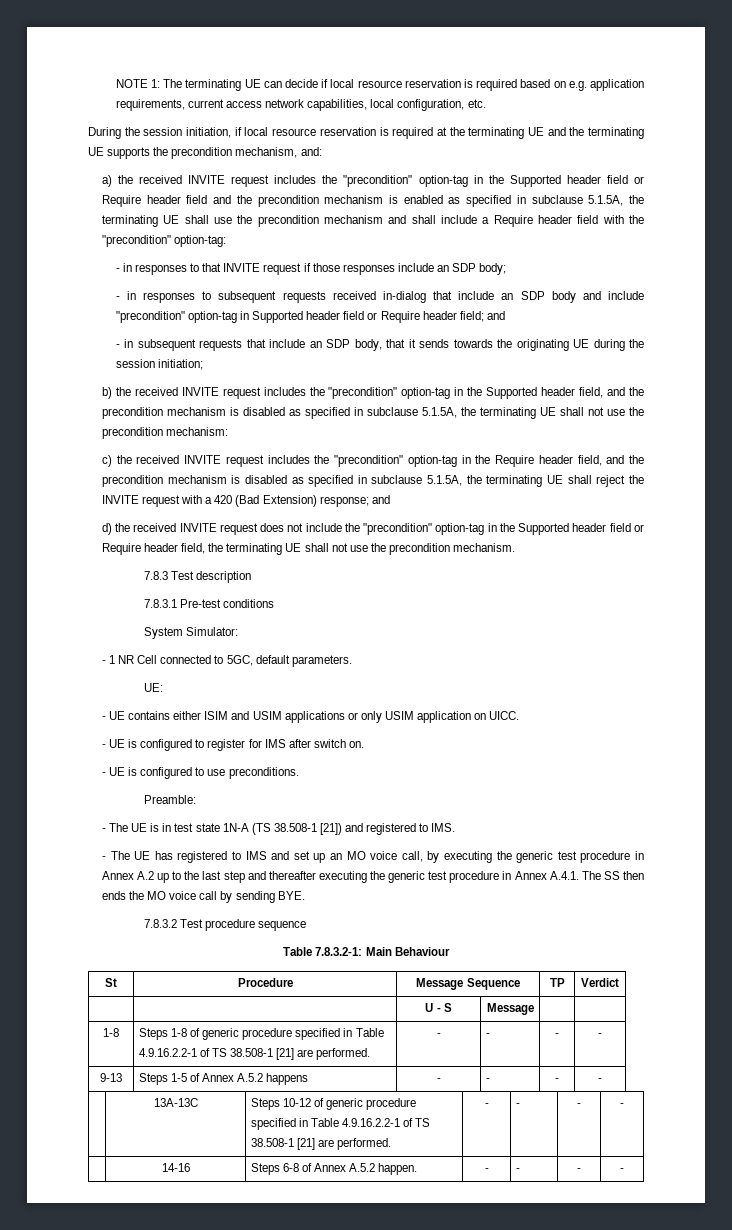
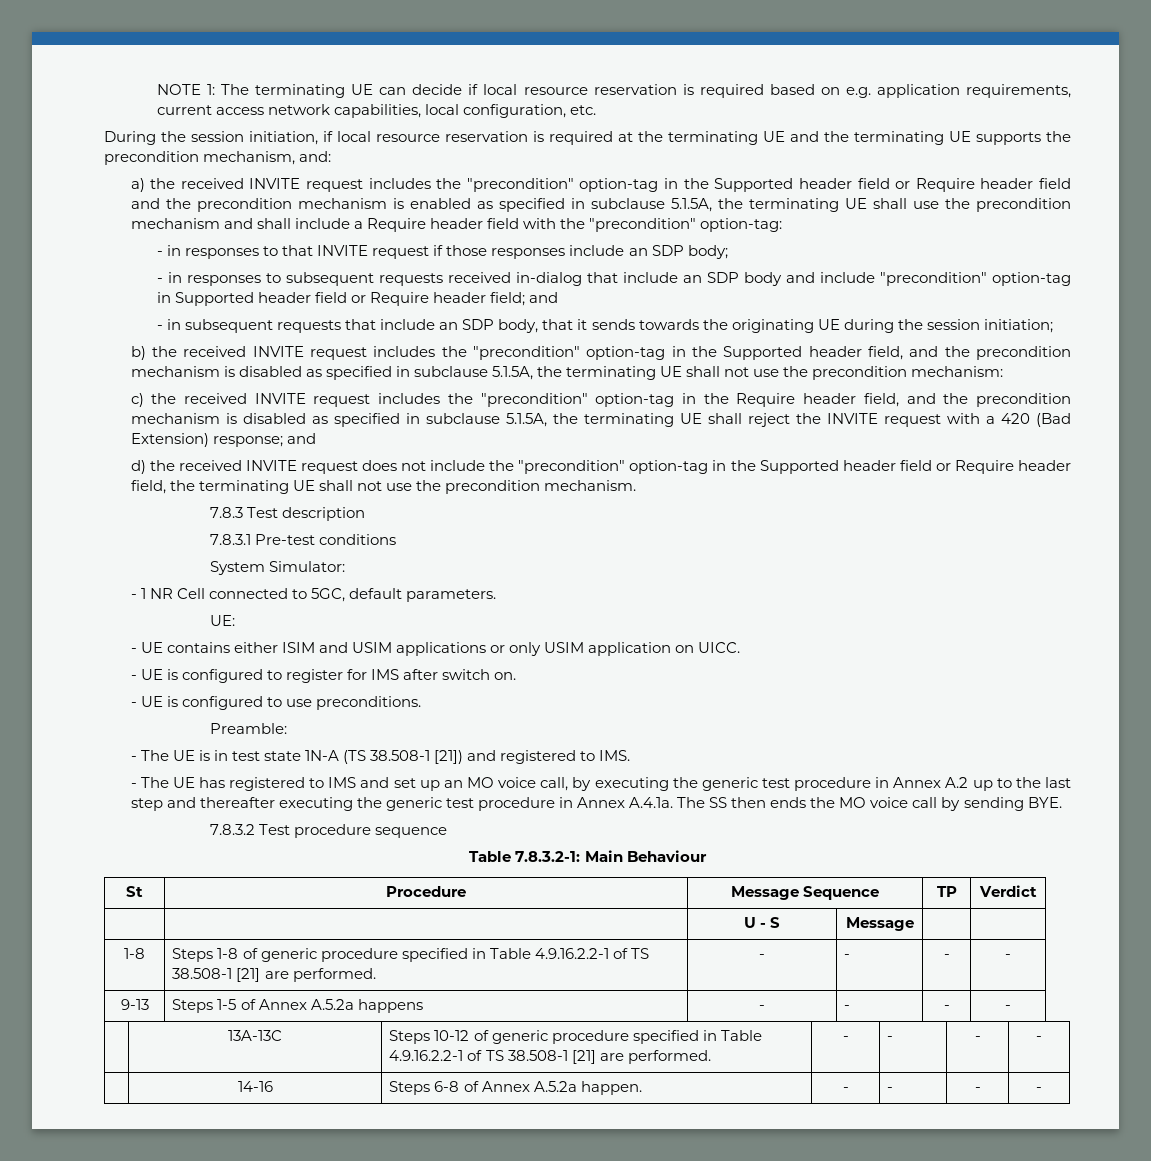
- - The UE has registered to IMS and set up an MO voice call, by executing the generic test procedure in Annex A.2 up to the last step and thereafter executing the generic test procedure in Annex A.4.1. The SS then ends the MO voice call by sending BYE.
+ - The UE has registered to IMS and set up an MO voice call, by executing the generic test procedure in Annex A.2 up to the last step and thereafter executing the generic test procedure in Annex A.4.1a. The SS then ends the MO voice call by sending BYE.
- 9-13 | Steps 1-5 of Annex A.5.2 happens | - | - | - | -
+ 9-13 | Steps 1-5 of Annex A.5.2a happens | - | - | - | -
- | 14-16 | Steps 6-8 of Annex A.5.2 happen. | - | - | - | -
+ | 14-16 | Steps 6-8 of Annex A.5.2a happen. | - | - | - | -

